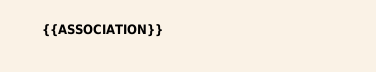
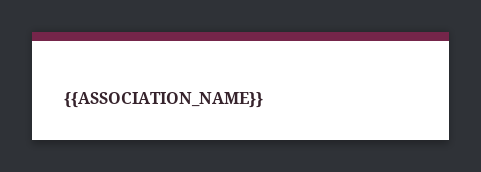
- {{ASSOCIATION}}
+ {{ASSOCIATION_NAME}}

